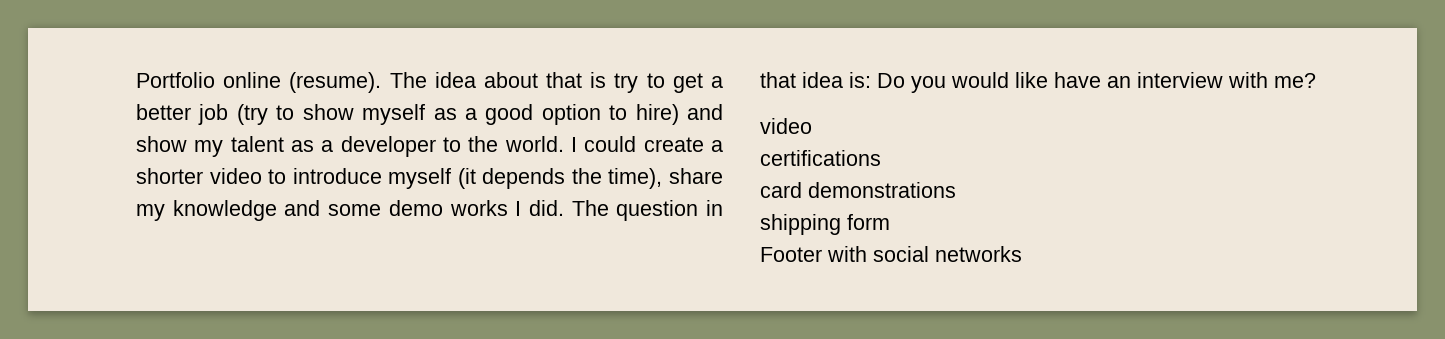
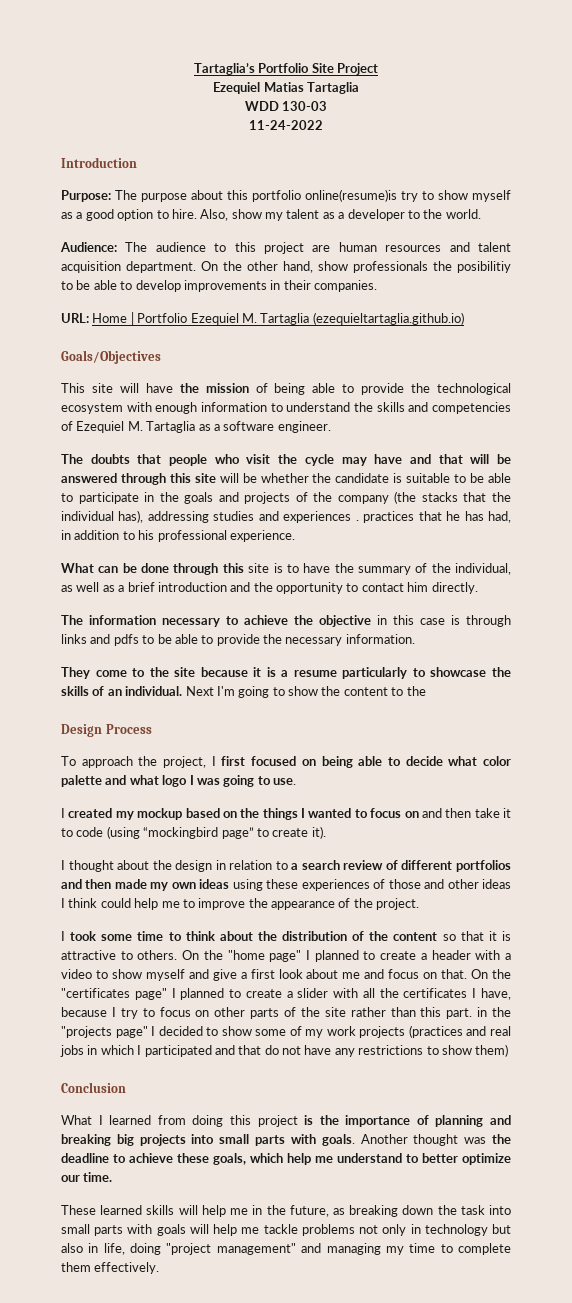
- Portfolio online (resume). The idea about that is try to get a better job (try to show myself as a good option to hire) and show my talent as a developer to the world. I could create a shorter video to introduce myself (it depends the time), share my knowledge and some demo works I did. The question in that idea is: Do you would like have an interview with me?
- video
- certifications
- card demonstrations
- shipping form
- Footer with social networks
+ Tartaglia’s Portfolio Site Project
+ Ezequiel Matias Tartaglia
+ WDD 130-03
+ 11-24-2022
+ Introduction
+ Purpose: The purpose about this portfolio online(resume)is try to show myself as a good option to hire. Also, show my talent as a developer to the world.
+ Audience: The audience to this project are human resources and talent acquisition department. On the other hand, show professionals the posibilitiy to be able to develop improvements in their companies.
+ URL: Home | Portfolio Ezequiel M. Tartaglia (ezequieltartaglia.github.io)
+ Goals/Objectives
+ This site will have the mission of being able to provide the technological ecosystem with enough information to understand the skills and competencies of Ezequiel M. Tartaglia as a software engineer.
+ The doubts that people who visit the cycle may have and that will be answered through this site will be whether the candidate is suitable to be able to participate in the goals and projects of the company (the stacks that the individual has), addressing studies and experiences . practices that he has had, in addition to his professional experience.
+ What can be done through this site is to have the summary of the individual, as well as a brief introduction and the opportunity to contact him directly.
+ The information necessary to achieve the objective in this case is through links and pdfs to be able to provide the necessary information.
+ They come to the site because it is a resume particularly to showcase the skills of an individual. Next I'm going to show the content to the
+ Design Process
+ To approach the project, I first focused on being able to decide what color palette and what logo I was going to use.
+ I created my mockup based on the things I wanted to focus on and then take it to code (using “mockingbird page” to create it).
+ I thought about the design in relation to a search review of different portfolios and then made my own ideas using these experiences of those and other ideas I think could help me to improve the appearance of the project.
+ I took some time to think about the distribution of the content so that it is attractive to others. On the "home page" I planned to create a header with a video to show myself and give a first look about me and focus on that. On the "certificates page" I planned to create a slider with all the certificates I have, because I try to focus on other parts of the site rather than this part. in the "projects page" I decided to show some of my work projects (practices and real jobs in which I participated and that do not have any restrictions to show them)
+ Conclusion
+ What I learned from doing this project is the importance of planning and breaking big projects into small parts with goals. Another thought was the deadline to achieve these goals, which help me understand to better optimize our time.
+ These learned skills will help me in the future, as breaking down the task into small parts with goals will help me tackle problems not only in technology but also in life, doing "project management" and managing my time to complete them effectively.

